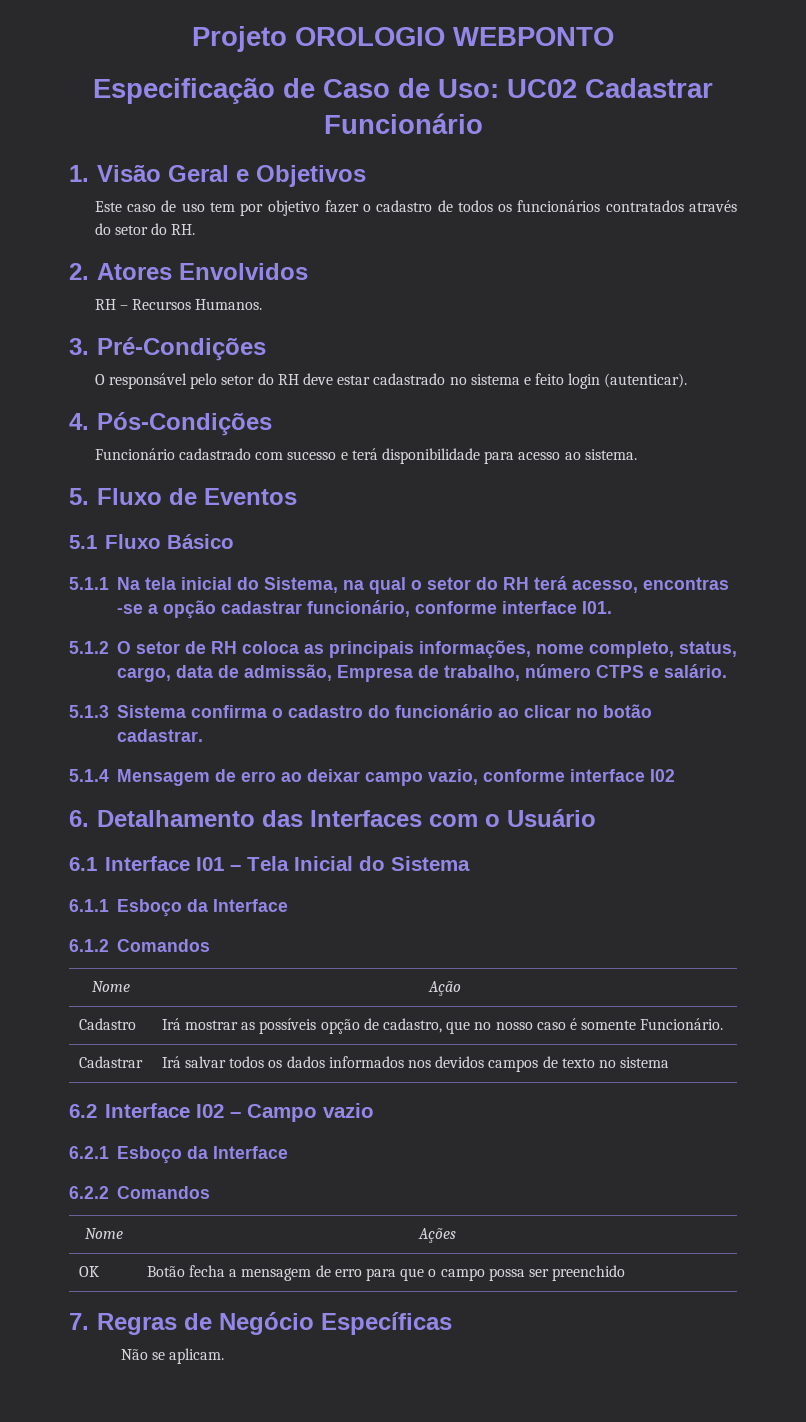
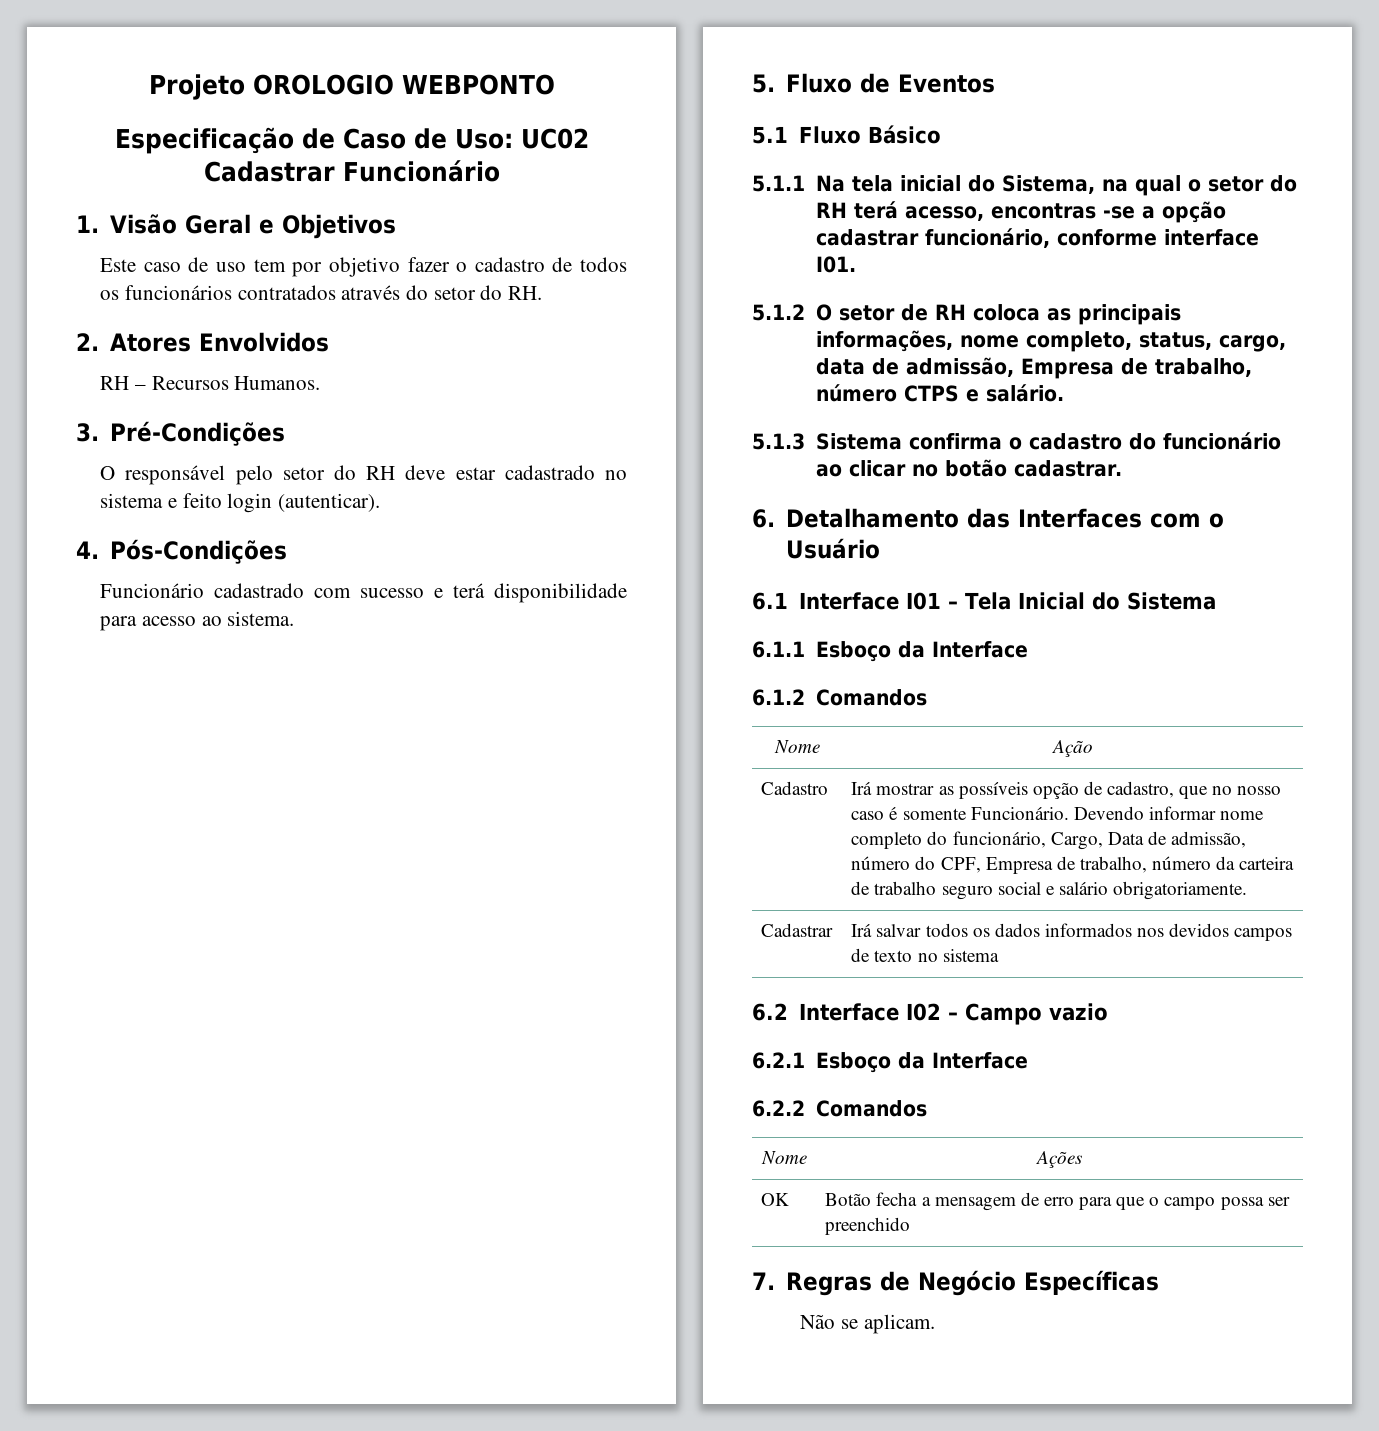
- 5.1.4 Mensagem de erro ao deixar campo vazio, conforme interface I02
+ Devendo informar nome completo do funcionário, Cargo, Data de admissão, número do CPF, Empresa de trabalho, número da carteira de trabalho seguro social e salário obrigatoriamente.

